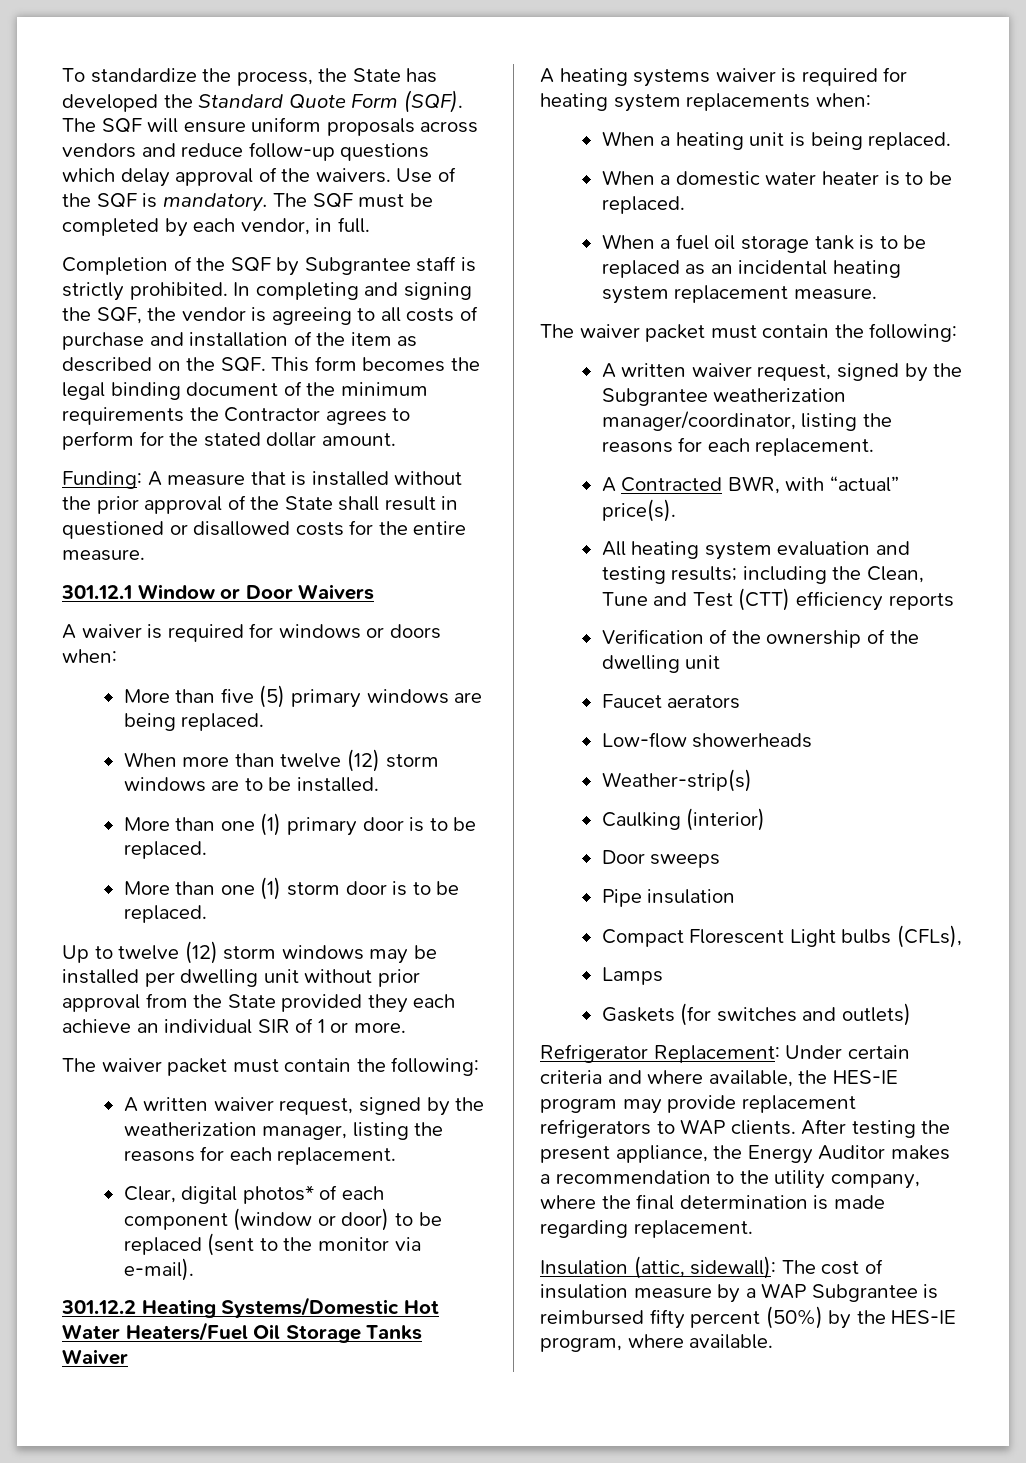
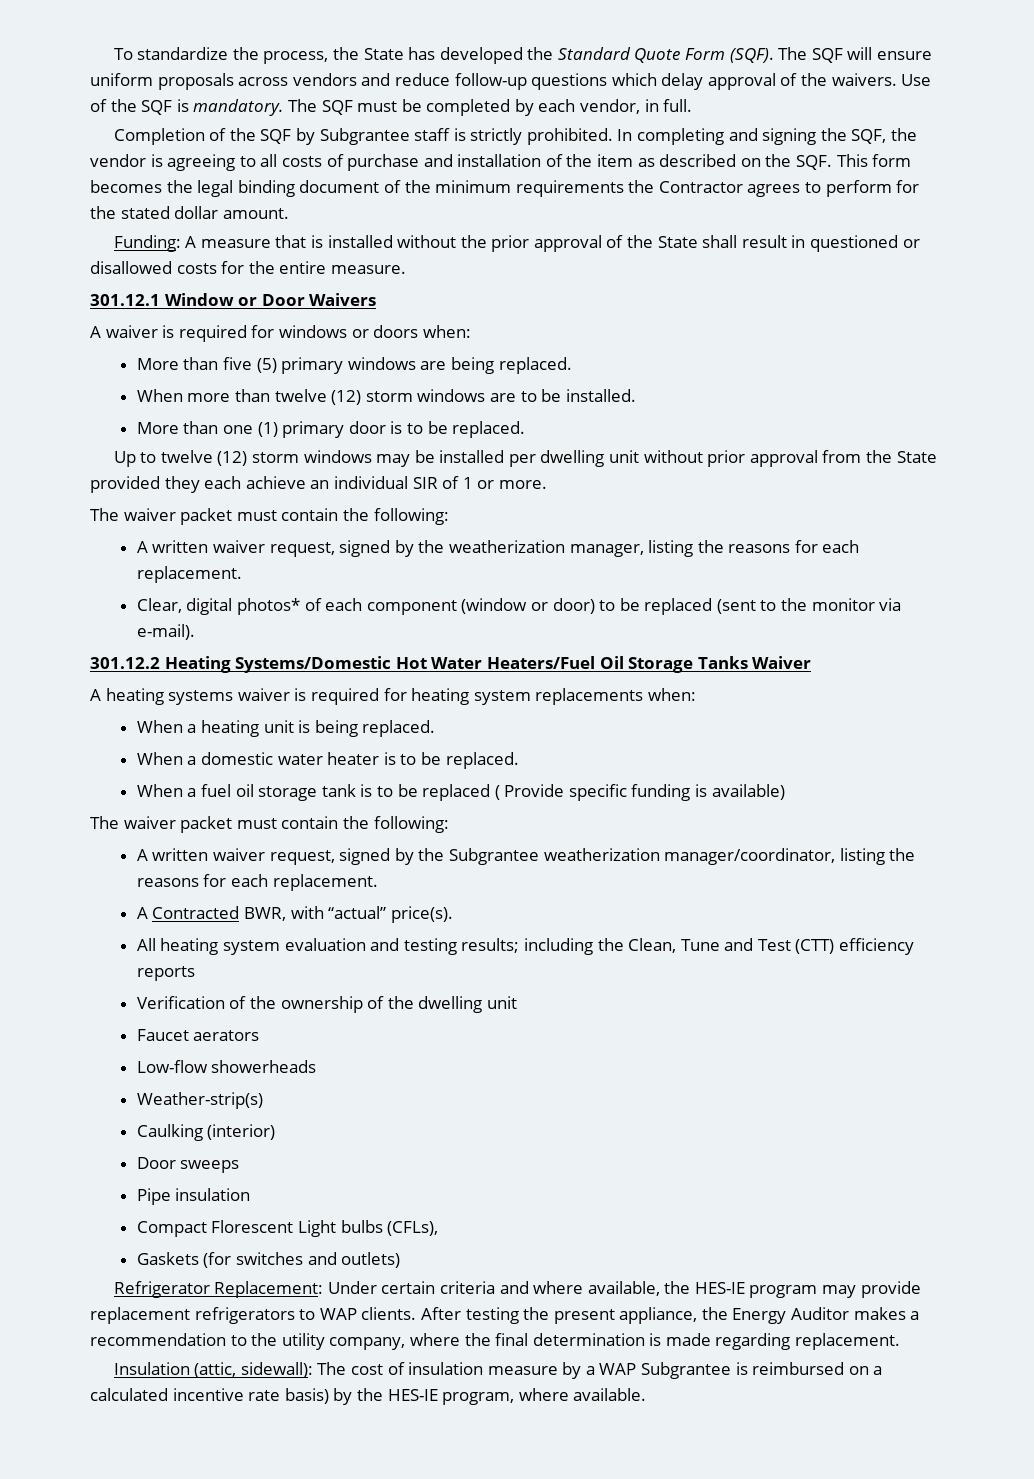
- More than one (1) storm door is to be replaced.
- When a fuel oil storage tank is to be replaced as an incidental heating system replacement measure.
+ When a fuel oil storage tank is to be replaced ( Provide specific funding is available)
- Lamps
- Insulation (attic, sidewall): The cost of insulation measure by a WAP Subgrantee is reimbursed fifty percent (50%) by the HES-IE program, where available.
+ Insulation (attic, sidewall): The cost of insulation measure by a WAP Subgrantee is reimbursed on a calculated incentive rate basis) by the HES-IE program, where available.

